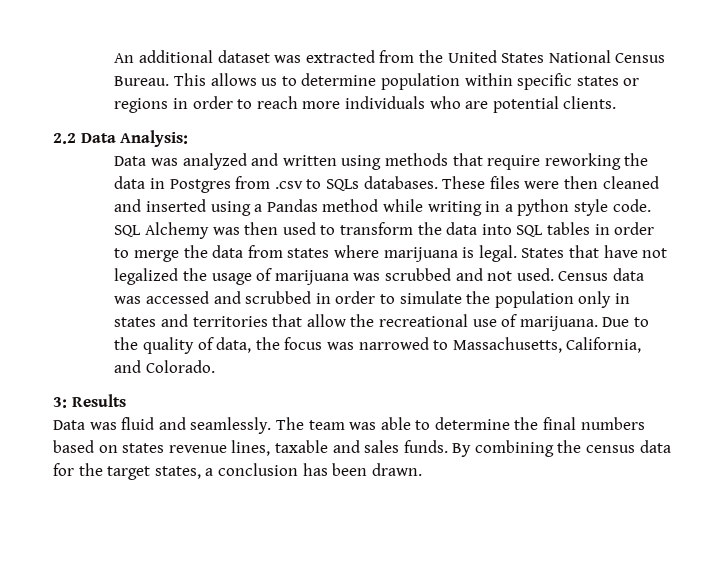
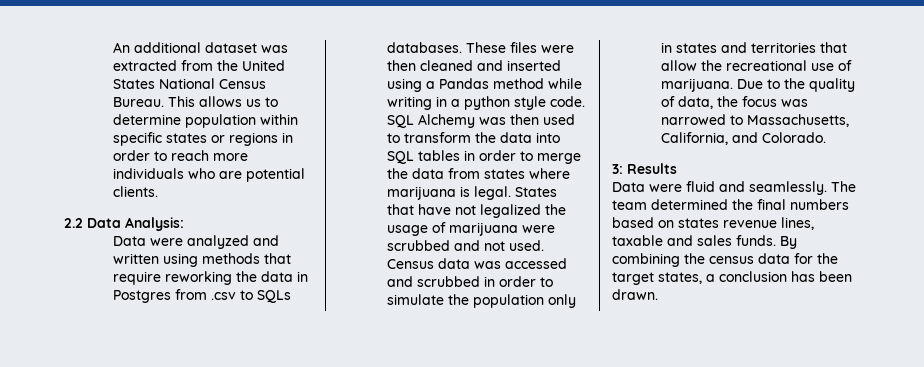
- Data was analyzed and written using methods that require reworking the data in Postgres from .csv to SQLs databases.
+ Data were analyzed and written using methods that require reworking the data in Postgres from .csv to SQLs databases.
- States that have not legalized the usage of marijuana was scrubbed and not used.
+ States that have not legalized the usage of marijuana were scrubbed and not used.
- Data was fluid and seamlessly.
+ Data were fluid and seamlessly.
- The team was able to determine the final numbers based on states revenue lines, taxable and sales funds.
+ The team determined the final numbers based on states revenue lines, taxable and sales funds.

